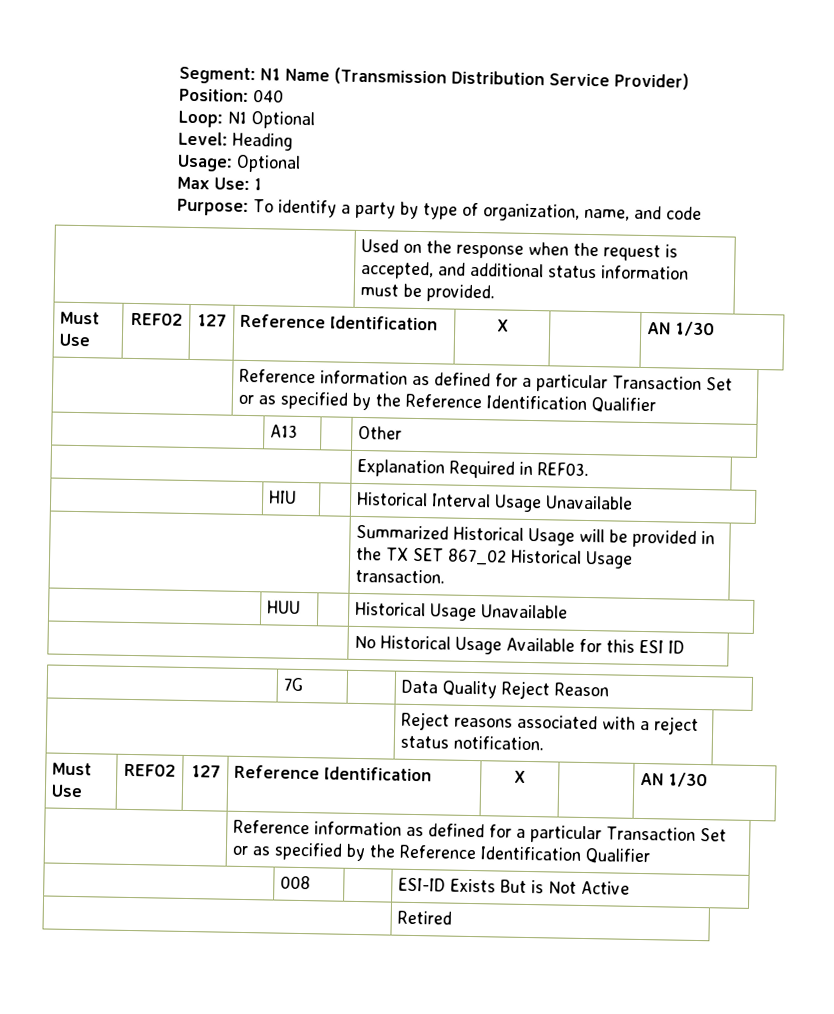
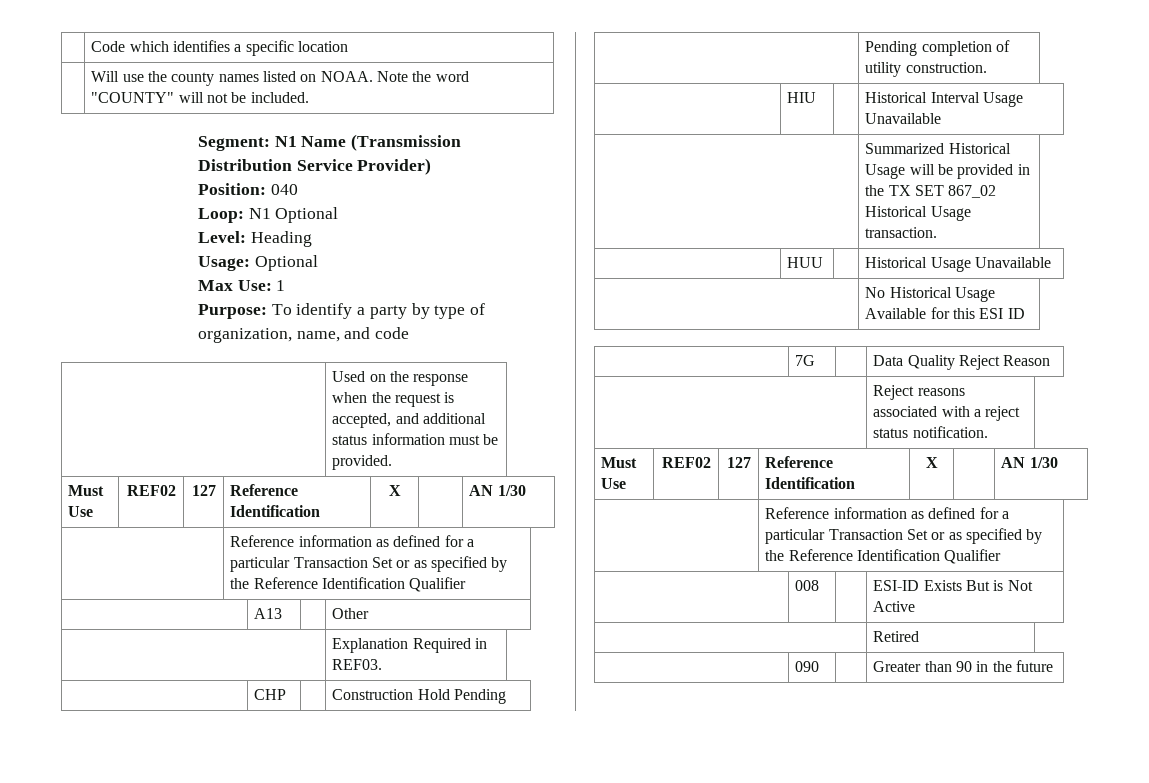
+ | Code which identifies a specific location
+ | Will use the county names listed on NOAA. Note the word "COUNTY" will not be included.
+ | CHP | | Construction Hold Pending
+ | Pending completion of utility construction.
+ | 090 | | Greater than 90 in the future

